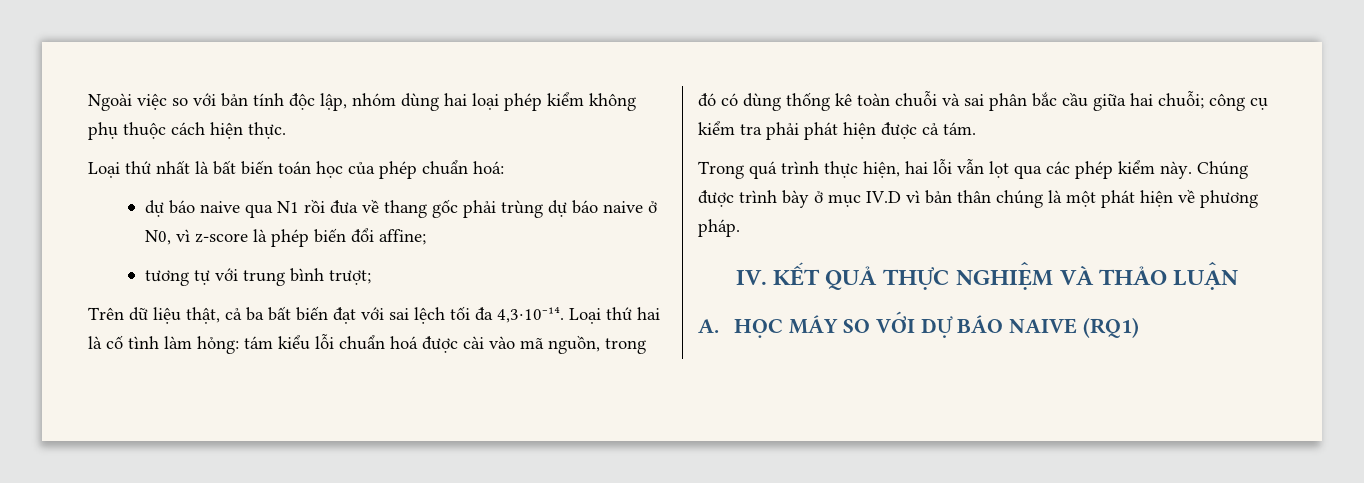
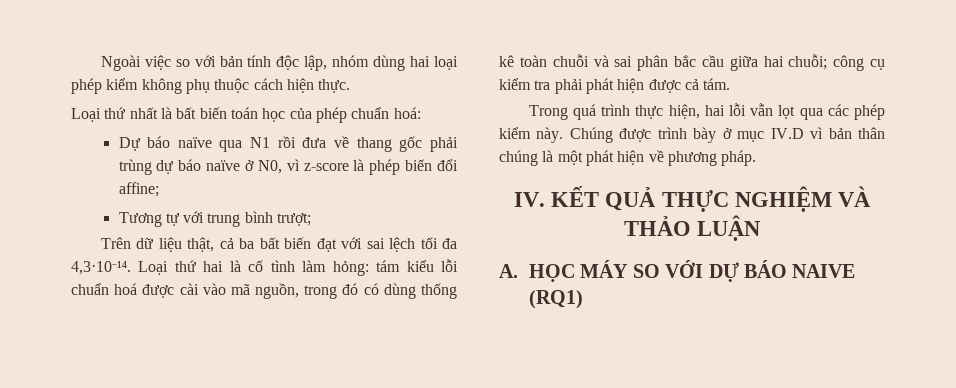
- dự báo naive qua N1 rồi đưa về thang gốc phải trùng dự báo naive ở N0, vì z-score là phép biến đổi affine;
+ Dự báo naïve qua N1 rồi đưa về thang gốc phải trùng dự báo naïve ở N0, vì z-score là phép biến đổi affine;
- tương tự với trung bình trượt;
+ Tương tự với trung bình trượt;

